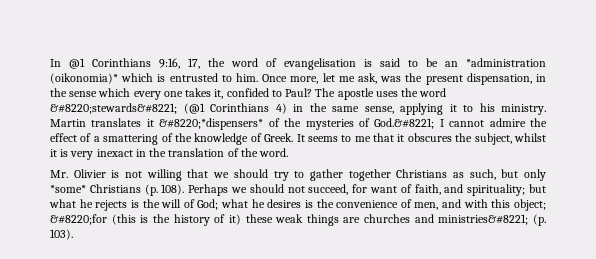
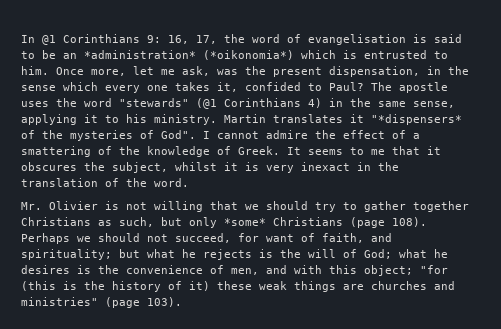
- In @1 Corinthians 9:16, 17, the word of evangelisation is said to be an *administration (oikonomia)* which is entrusted to him.
+ In @1 Corinthians 9: 16, 17, the word of evangelisation is said to be an *administration* (*oikonomia*) which is entrusted to him.
- The apostle uses the word &#8220;stewards&#8221; (@1 Corinthians 4) in the same sense, applying it to his ministry.
+ The apostle uses the word "stewards" (@1 Corinthians 4) in the same sense, applying it to his ministry.
- Martin translates it &#8220;*dispensers* of the mysteries of God.&#8221; I cannot admire the effect of a smattering of the knowledge of Greek.
+ Martin translates it "*dispensers* of the mysteries of God". I cannot admire the effect of a smattering of the knowledge of Greek.
- Mr. Olivier is not willing that we should try to gather together Christians as such, but only *some* Christians (p. 108).
+ Mr. Olivier is not willing that we should try to gather together Christians as such, but only *some* Christians (page 108).
- Perhaps we should not succeed, for want of faith, and spirituality; but what he rejects is the will of God; what he desires is the convenience of men, and with this object; &#8220;for (this is the history of it) these weak things are churches and ministries&#8221; (p. 103).
+ Perhaps we should not succeed, for want of faith, and spirituality; but what he rejects is the will of God; what he desires is the convenience of men, and with this object; "for (this is the history of it) these weak things are churches and ministries" (page 103).

